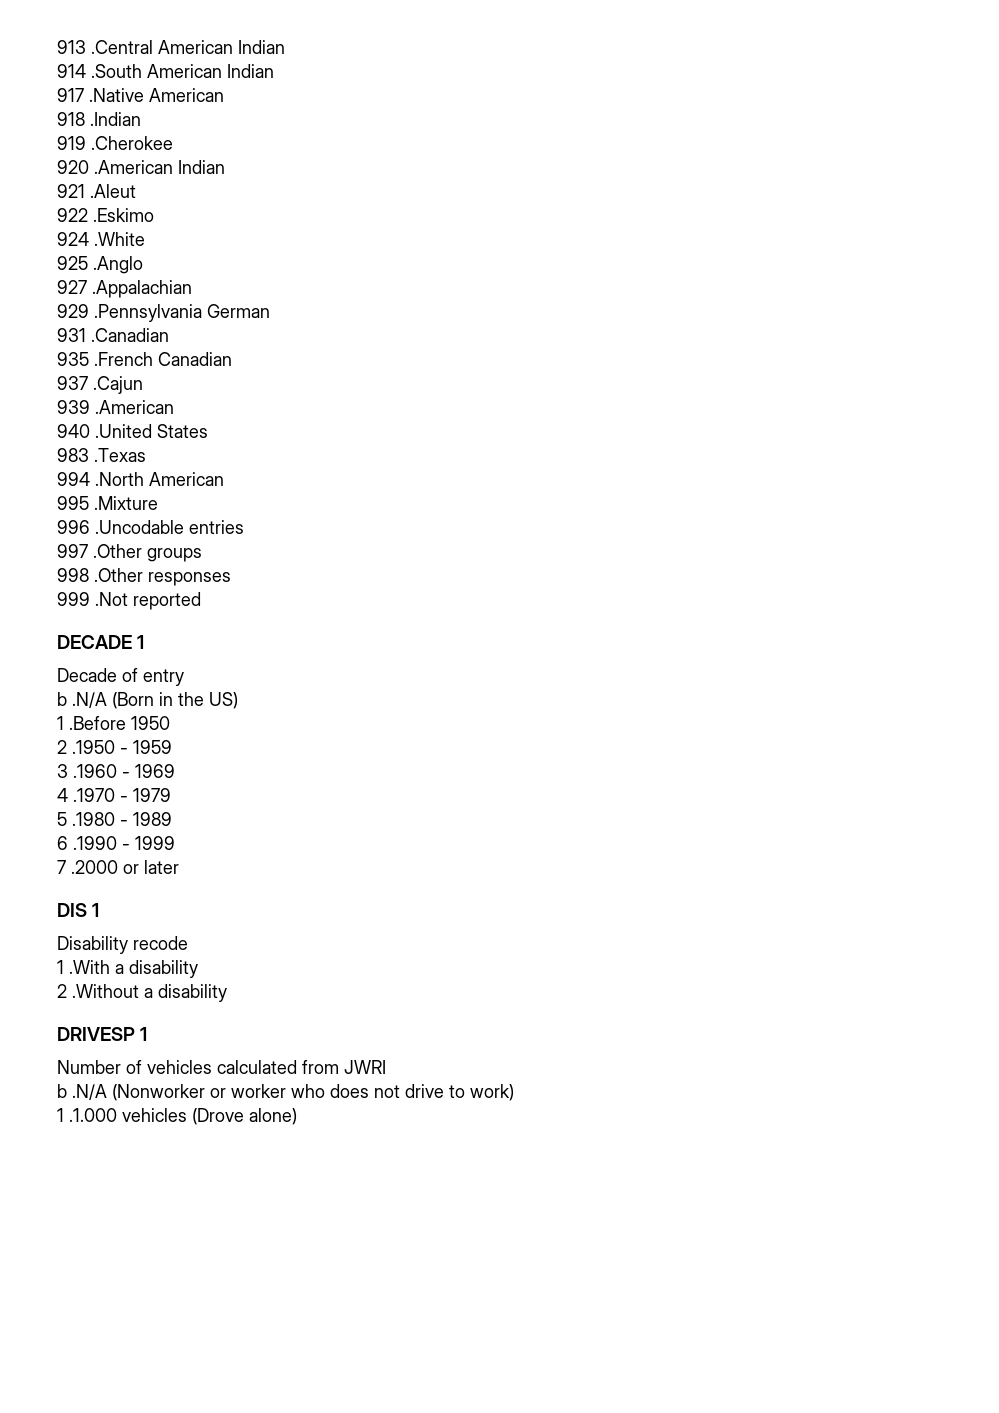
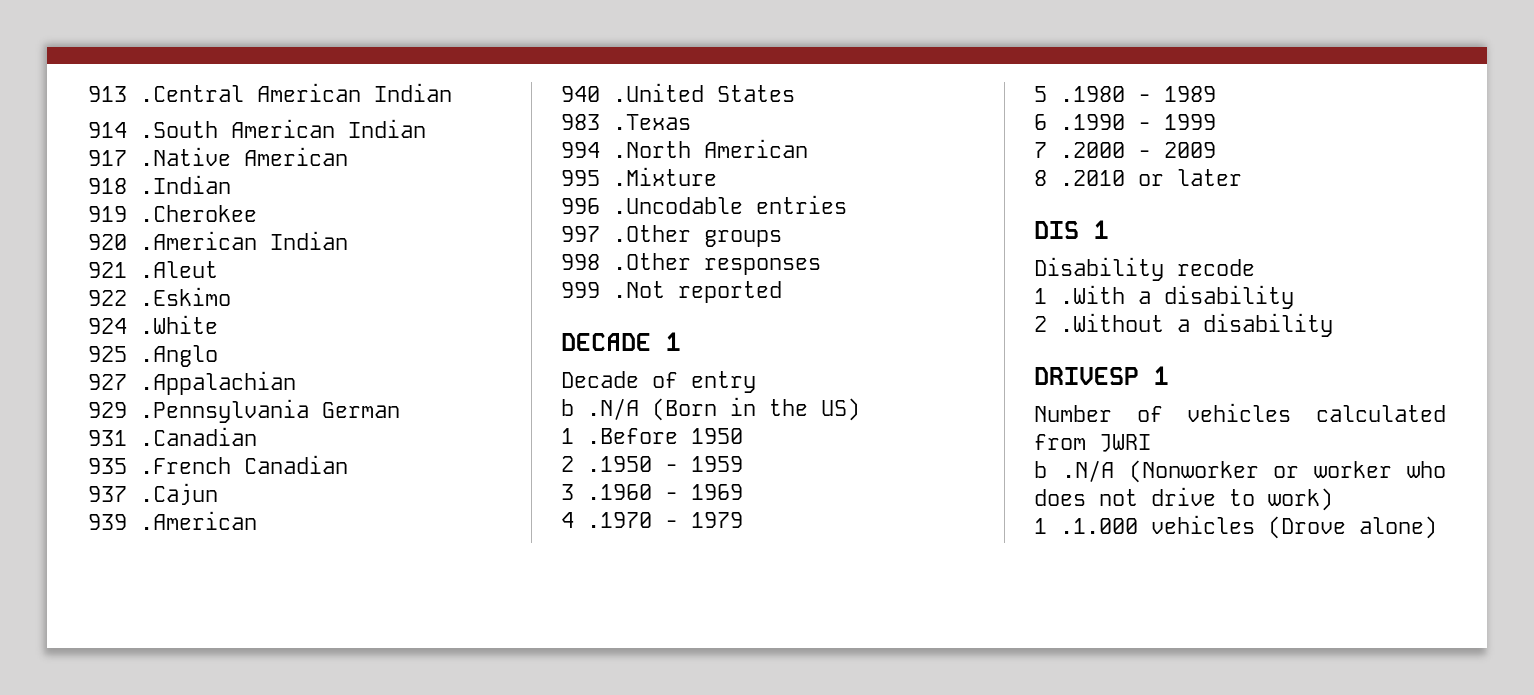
- 7 .2000 or later
+ 7 .2000 - 2009
+ 8 .2010 or later

